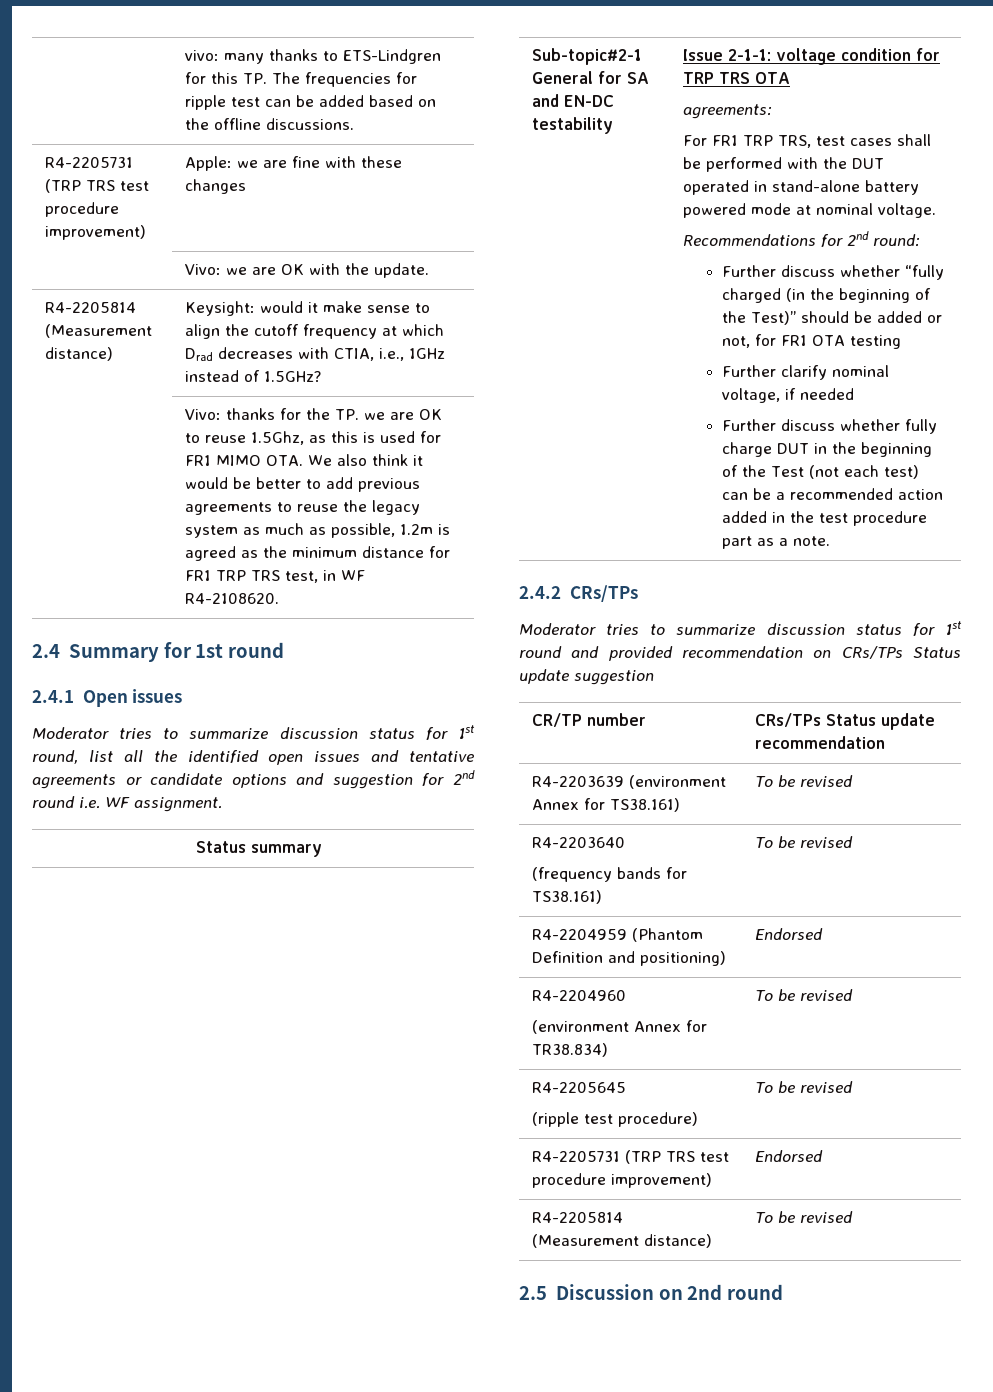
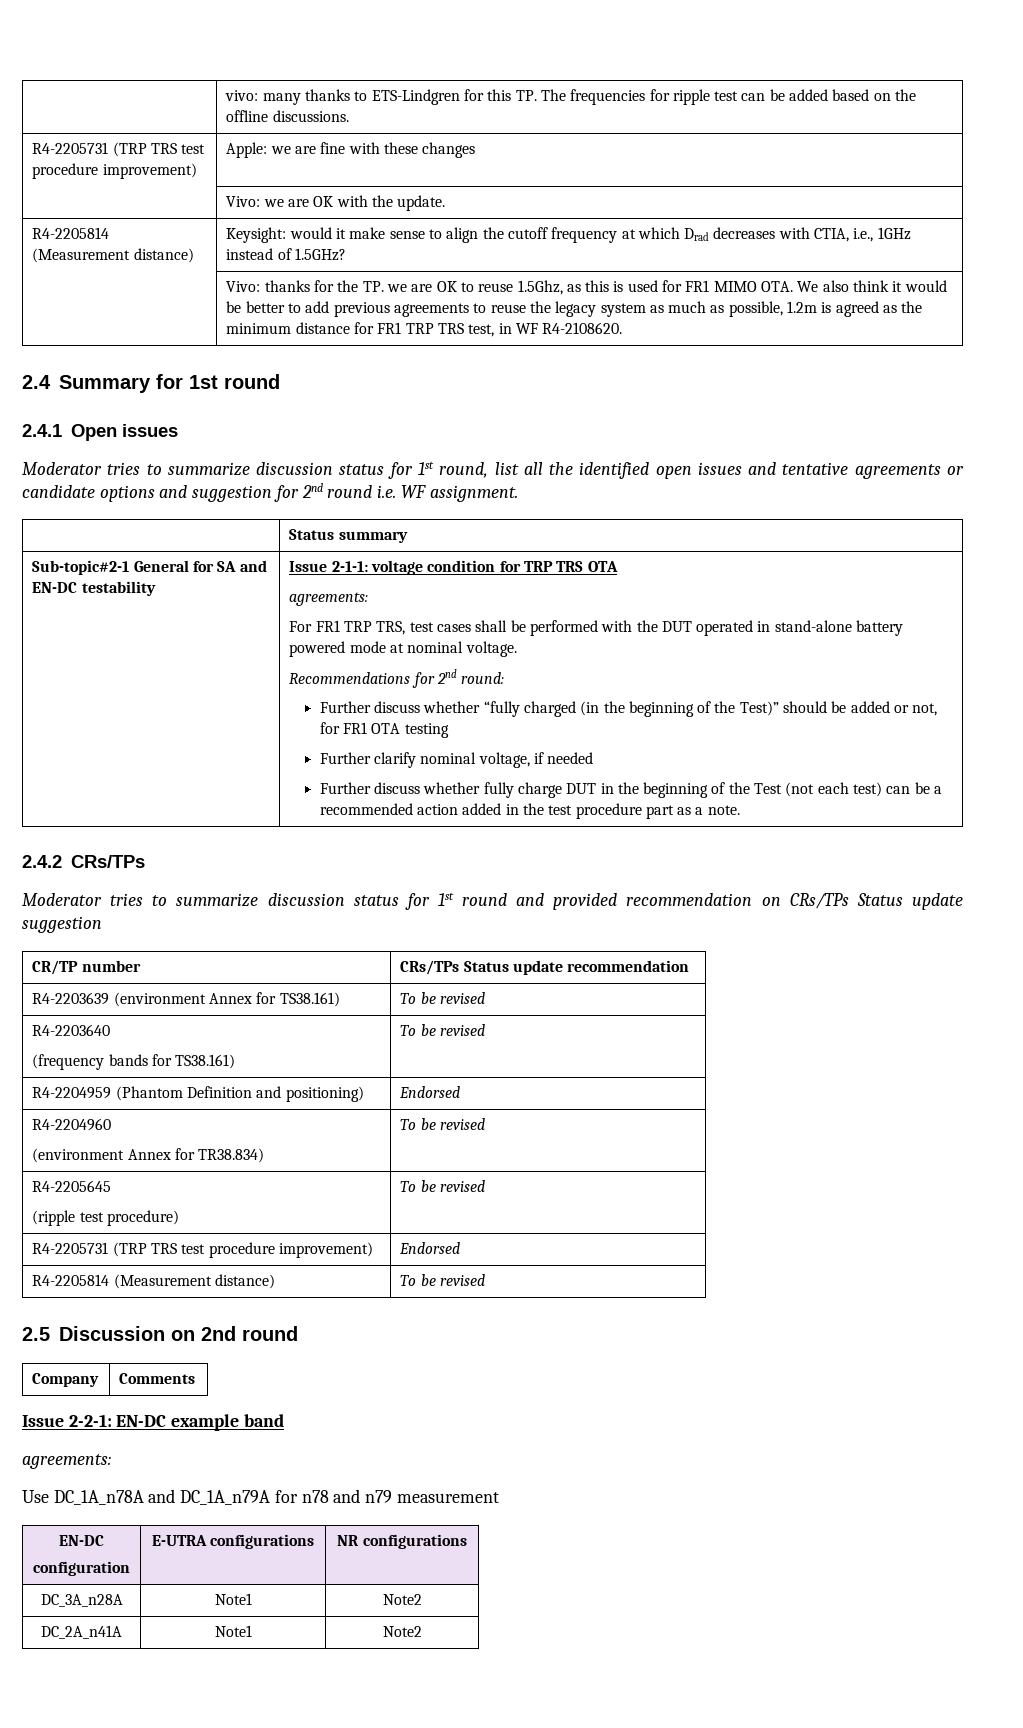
+ Company | Comments
+ Issue 2-2-1: EN-DC example band
+ agreements:
+ Use DC_1A_n78A and DC_1A_n79A for n78 and n79 measurement
+ EN-DC
+ configuration | E-UTRA configurations | NR configurations
+ DC_3A_n28A | Note1 | Note2
+ DC_2A_n41A | Note1 | Note2

